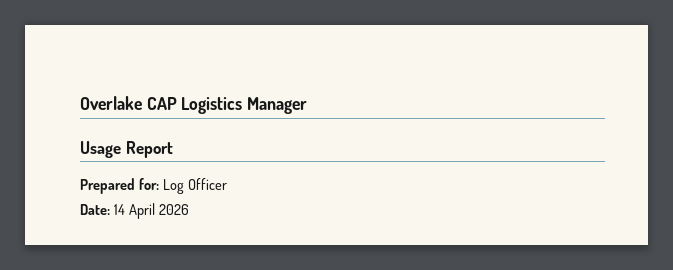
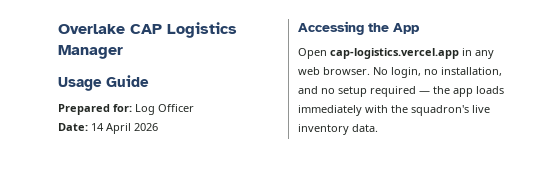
- Usage Report
+ Usage Guide
+ Accessing the App
+ Open cap-logistics.vercel.app in any web browser. No login, no installation, and no setup required — the app loads immediately with the squadron's live inventory data.

